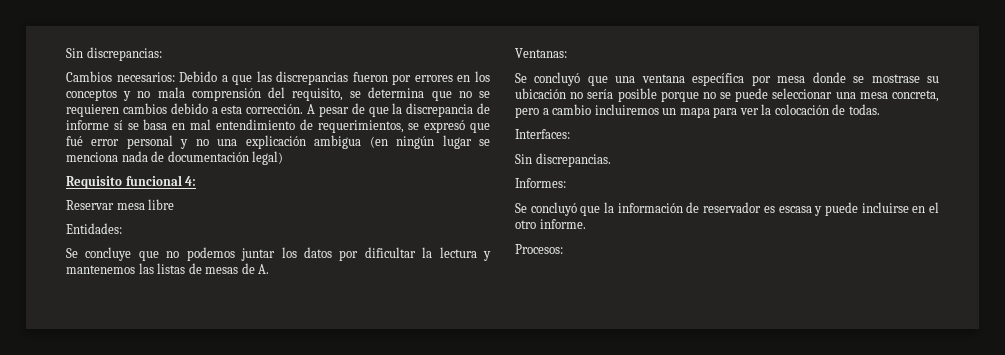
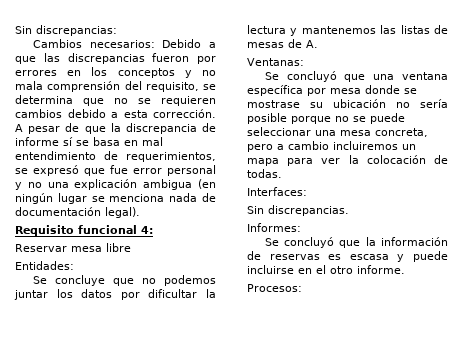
- A pesar de que la discrepancia de informe sí se basa en mal entendimiento de requerimientos, se expresó que fué error personal y no una explicación ambigua (en ningún lugar se menciona nada de documentación legal)
+ A pesar de que la discrepancia de informe sí se basa en mal entendimiento de requerimientos, se expresó que fue error personal y no una explicación ambigua (en ningún lugar se menciona nada de documentación legal).
- Se concluyó que la información de reservador es escasa y puede incluirse en el otro informe.
+ Se concluyó que la información de reservas es escasa y puede incluirse en el otro informe.

